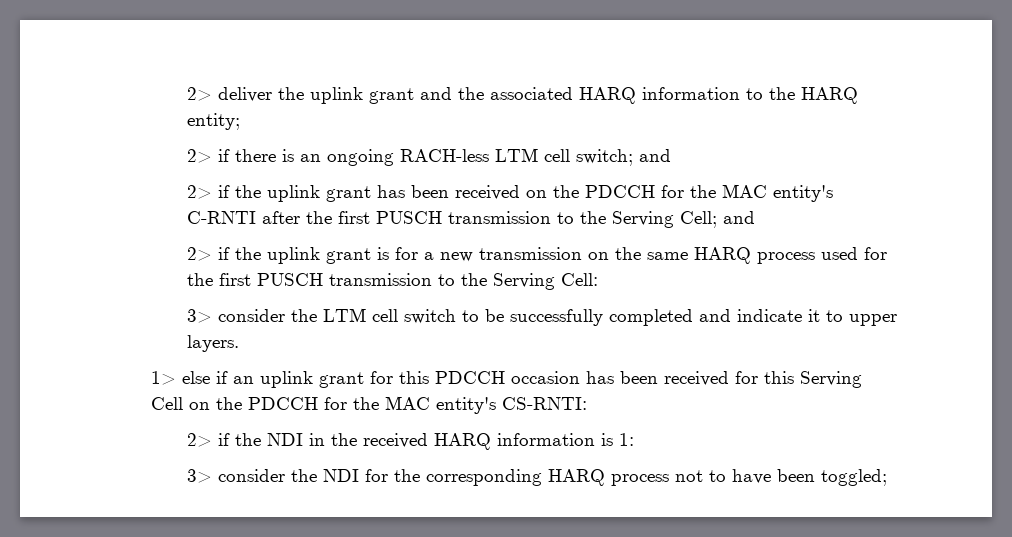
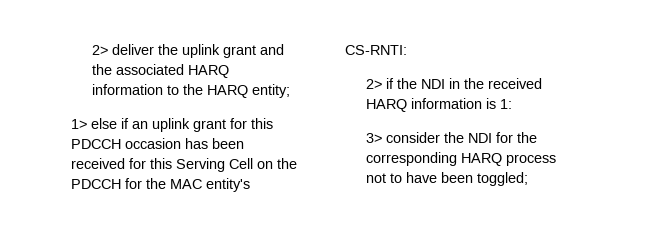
- 2> if there is an ongoing RACH-less LTM cell switch; and
- 2> if the uplink grant has been received on the PDCCH for the MAC entity's C-RNTI after the first PUSCH transmission to the Serving Cell; and
- 2> if the uplink grant is for a new transmission on the same HARQ process used for the first PUSCH transmission to the Serving Cell:
- 3> consider the LTM cell switch to be successfully completed and indicate it to upper layers.

